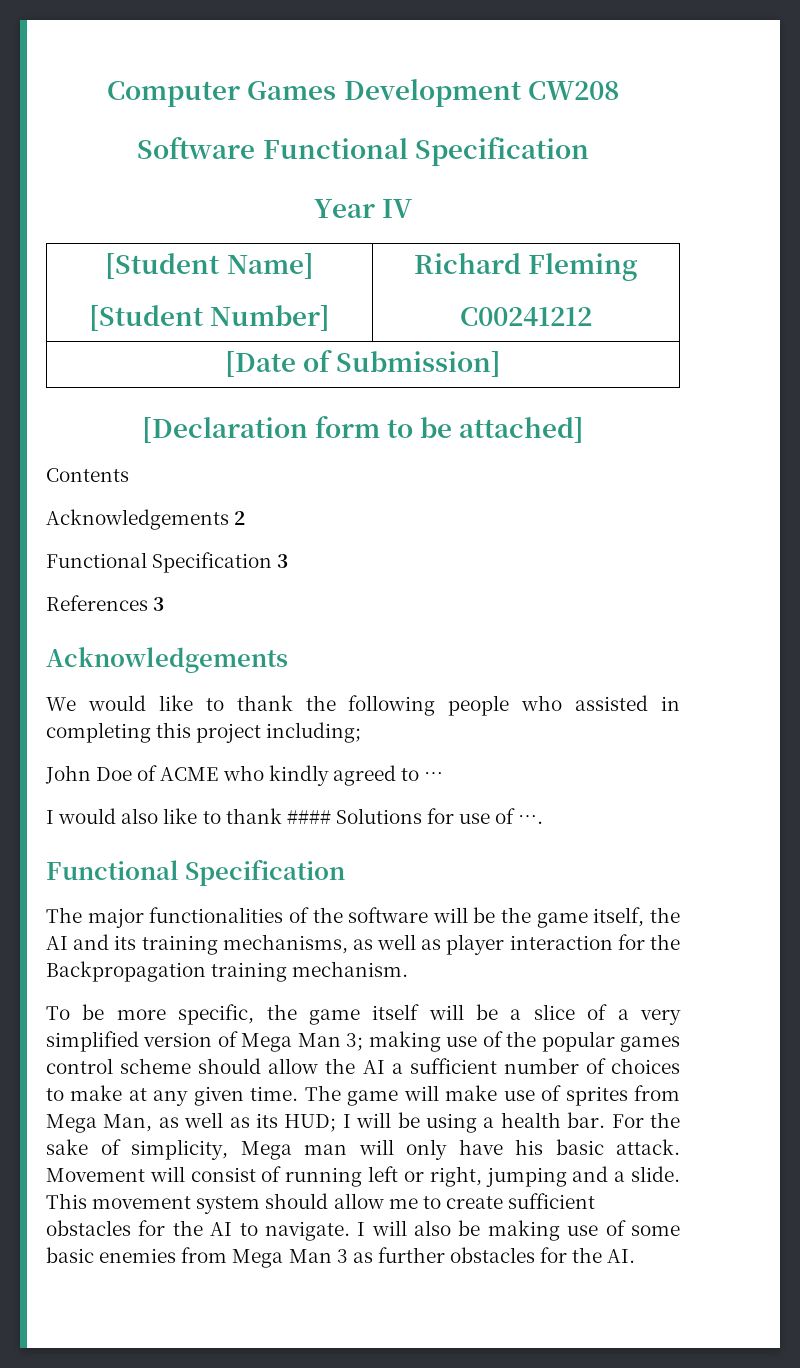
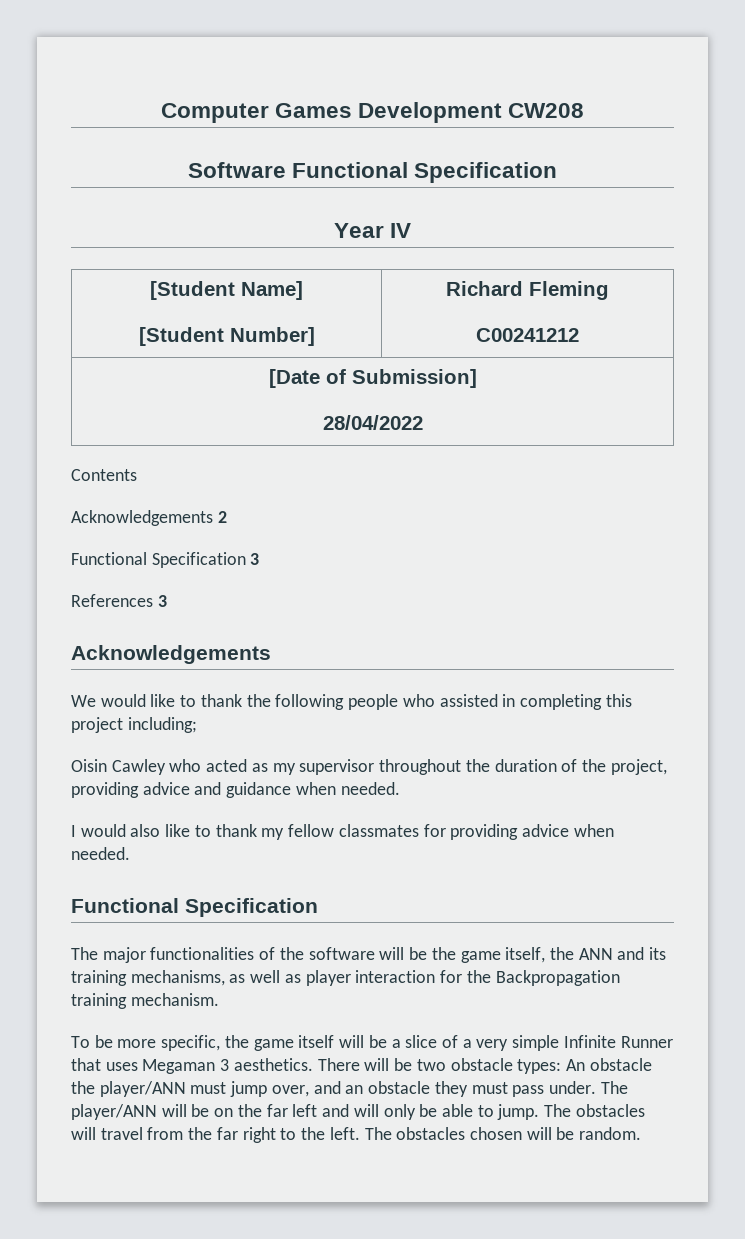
  [Date of Submission]
- [Declaration form to be attached]
+ 28/04/2022
- John Doe of ACME who kindly agreed to …
+ Oisin Cawley who acted as my supervisor throughout the duration of the project, providing advice and guidance when needed.
- I would also like to thank #### Solutions for use of ….
+ I would also like to thank my fellow classmates for providing advice when needed.
- The major functionalities of the software will be the game itself, the AI and its training mechanisms, as well as player interaction for the Backpropagation training mechanism.
+ The major functionalities of the software will be the game itself, the ANN and its training mechanisms, as well as player interaction for the Backpropagation training mechanism.
- To be more specific, the game itself will be a slice of a very simplified version of Mega Man 3; making use of the popular games control scheme should allow the AI a sufficient number of choices to make at any given time. The game will make use of sprites from Mega Man, as well as its HUD; I will be using a health bar. For the sake of simplicity, Mega man will only have his basic attack. Movement will consist of running left or right, jumping and a slide. This movement system should allow me to create sufficient obstacles for the AI to navigate. I will also be making use of some basic enemies from Mega Man 3 as further obstacles for the AI.
+ To be more specific, the game itself will be a slice of a very simple Infinite Runner that uses Megaman 3 aesthetics. There will be two obstacle types: An obstacle the player/ANN must jump over, and an obstacle they must pass under. The player/ANN will be on the far left and will only be able to jump. The obstacles will travel from the far right to the left. The obstacles chosen will be random.

